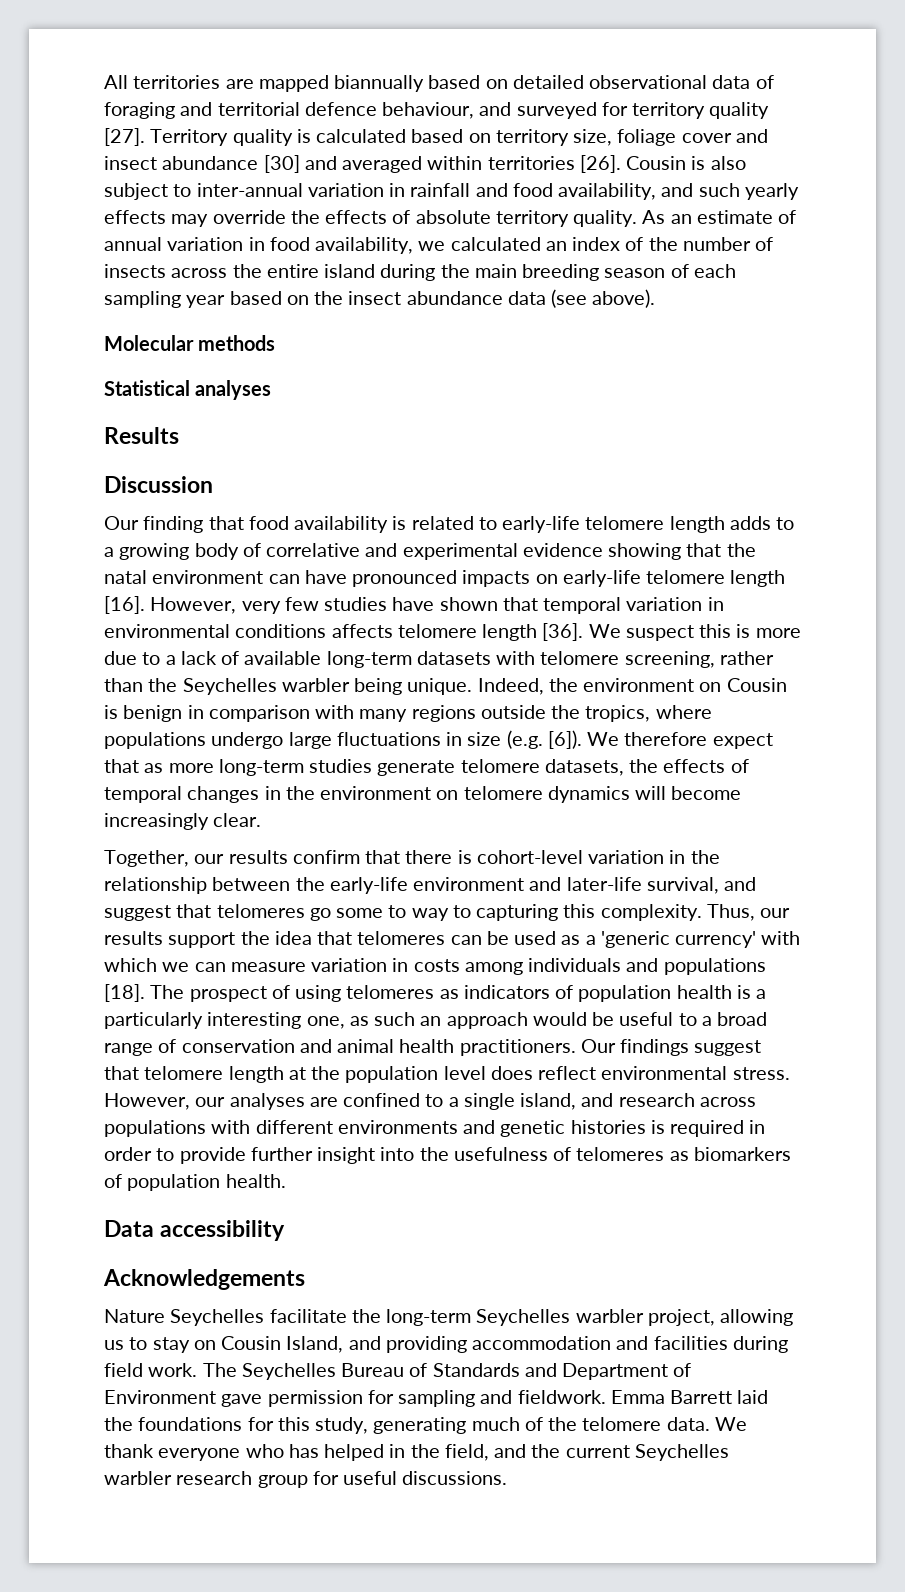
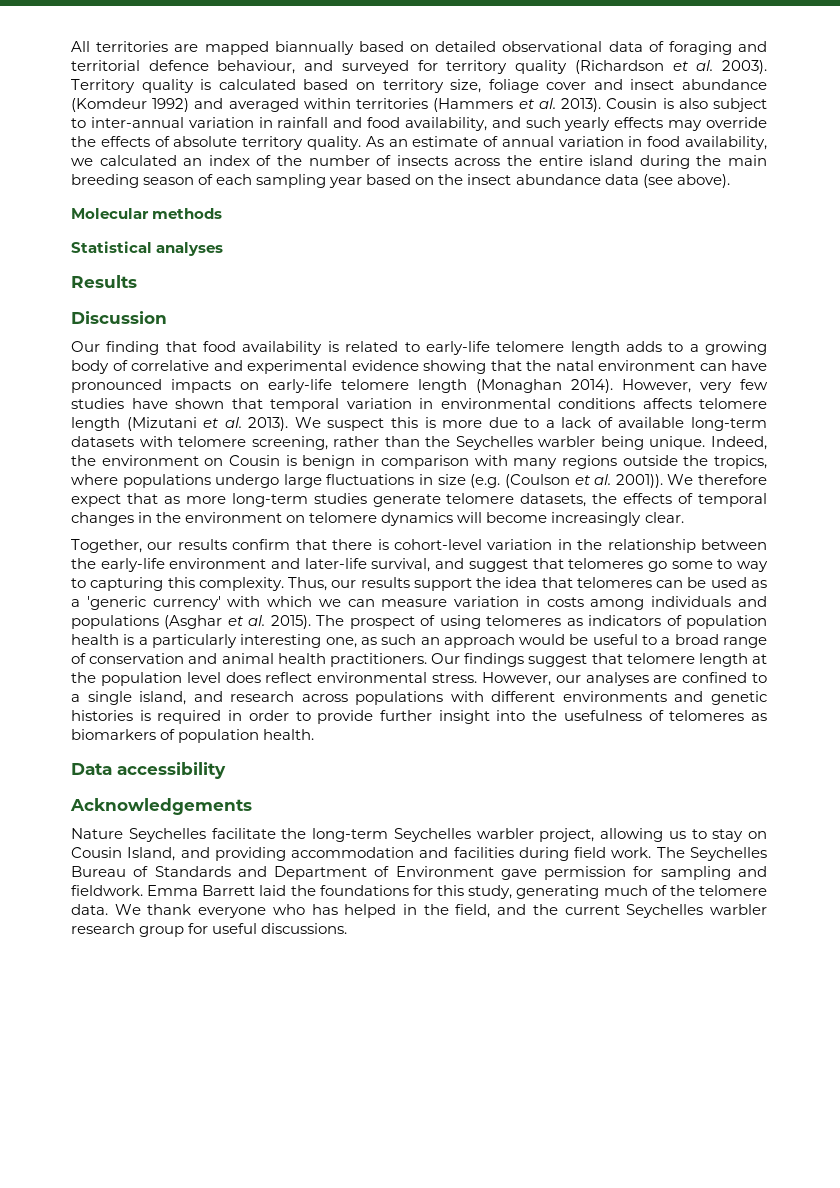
- All territories are mapped biannually based on detailed observational data of foraging and territorial defence behaviour, and surveyed for territory quality [27].
+ All territories are mapped biannually based on detailed observational data of foraging and territorial defence behaviour, and surveyed for territory quality (Richardson et al. 2003).
- Territory quality is calculated based on territory size, foliage cover and insect abundance [30] and averaged within territories [26].
+ Territory quality is calculated based on territory size, foliage cover and insect abundance (Komdeur 1992) and averaged within territories (Hammers et al. 2013).
- Our finding that food availability is related to early-life telomere length adds to a growing body of correlative and experimental evidence showing that the natal environment can have pronounced impacts on early-life telomere length [16].
+ Our finding that food availability is related to early-life telomere length adds to a growing body of correlative and experimental evidence showing that the natal environment can have pronounced impacts on early-life telomere length (Monaghan 2014).
- However, very few studies have shown that temporal variation in environmental conditions affects telomere length [36].
+ However, very few studies have shown that temporal variation in environmental conditions affects telomere length (Mizutani et al. 2013).
- Indeed, the environment on Cousin is benign in comparison with many regions outside the tropics, where populations undergo large fluctuations in size (e.g. [6]).
+ Indeed, the environment on Cousin is benign in comparison with many regions outside the tropics, where populations undergo large fluctuations in size (e.g. (Coulson et al. 2001)).
- Thus, our results support the idea that telomeres can be used as a 'generic currency' with which we can measure variation in costs among individuals and populations [18].
+ Thus, our results support the idea that telomeres can be used as a 'generic currency' with which we can measure variation in costs among individuals and populations (Asghar et al. 2015).

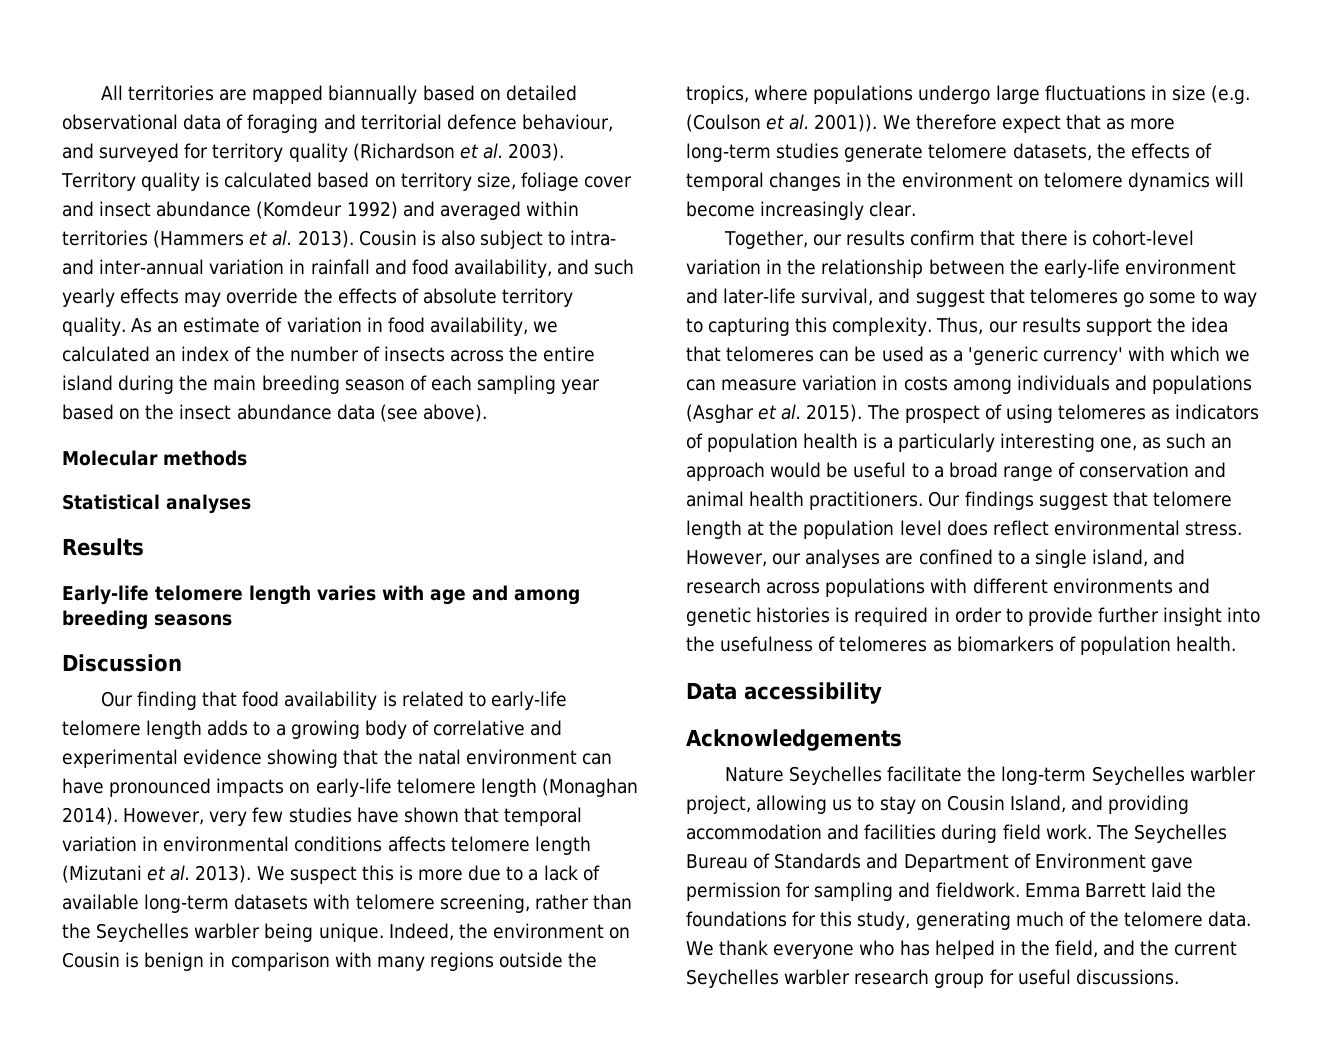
- Cousin is also subject to inter-annual variation in rainfall and food availability, and such yearly effects may override the effects of absolute territory quality.
+ Cousin is also subject to intra- and inter-annual variation in rainfall and food availability, and such yearly effects may override the effects of absolute territory quality.
- As an estimate of annual variation in food availability, we calculated an index of the number of insects across the entire island during the main breeding season of each sampling year based on the insect abundance data (see above).
+ As an estimate of variation in food availability, we calculated an index of the number of insects across the entire island during the main breeding season of each sampling year based on the insect abundance data (see above).
+ Early-life telomere length varies with age and among breeding seasons

